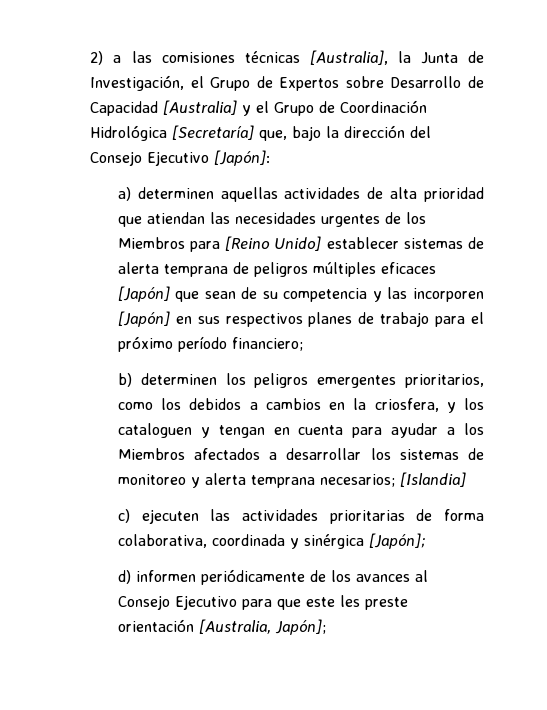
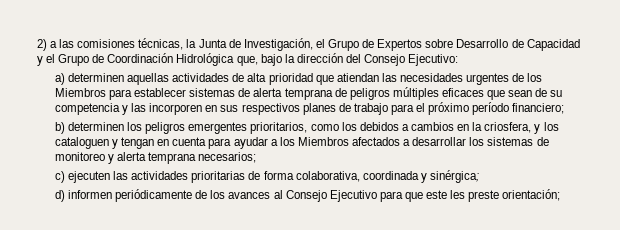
- 2) a las comisiones técnicas [Australia], la Junta de Investigación, el Grupo de Expertos sobre Desarrollo de Capacidad [Australia] y el Grupo de Coordinación Hidrológica [Secretaría] que, bajo la dirección del Consejo Ejecutivo [Japón]:
+ 2) a las comisiones técnicas, la Junta de Investigación, el Grupo de Expertos sobre Desarrollo de Capacidad y el Grupo de Coordinación Hidrológica que, bajo la dirección del Consejo Ejecutivo:
- a) determinen aquellas actividades de alta prioridad que atiendan las necesidades urgentes de los Miembros para [Reino Unido] establecer sistemas de alerta temprana de peligros múltiples eficaces [Japón] que sean de su competencia y las incorporen [Japón] en sus respectivos planes de trabajo para el próximo período financiero;
+ a) determinen aquellas actividades de alta prioridad que atiendan las necesidades urgentes de los Miembros para establecer sistemas de alerta temprana de peligros múltiples eficaces que sean de su competencia y las incorporen en sus respectivos planes de trabajo para el próximo período financiero;
- b) determinen los peligros emergentes prioritarios, como los debidos a cambios en la criosfera, y los cataloguen y tengan en cuenta para ayudar a los Miembros afectados a desarrollar los sistemas de monitoreo y alerta temprana necesarios; [Islandia]
+ b) determinen los peligros emergentes prioritarios, como los debidos a cambios en la criosfera, y los cataloguen y tengan en cuenta para ayudar a los Miembros afectados a desarrollar los sistemas de monitoreo y alerta temprana necesarios;
- c) ejecuten las actividades prioritarias de forma colaborativa, coordinada y sinérgica [Japón];
+ c) ejecuten las actividades prioritarias de forma colaborativa, coordinada y sinérgica;
- d) informen periódicamente de los avances al Consejo Ejecutivo para que este les preste orientación [Australia, Japón];
+ d) informen periódicamente de los avances al Consejo Ejecutivo para que este les preste orientación;

